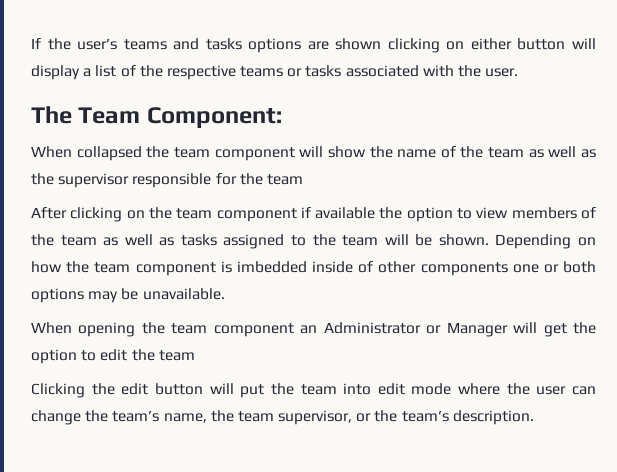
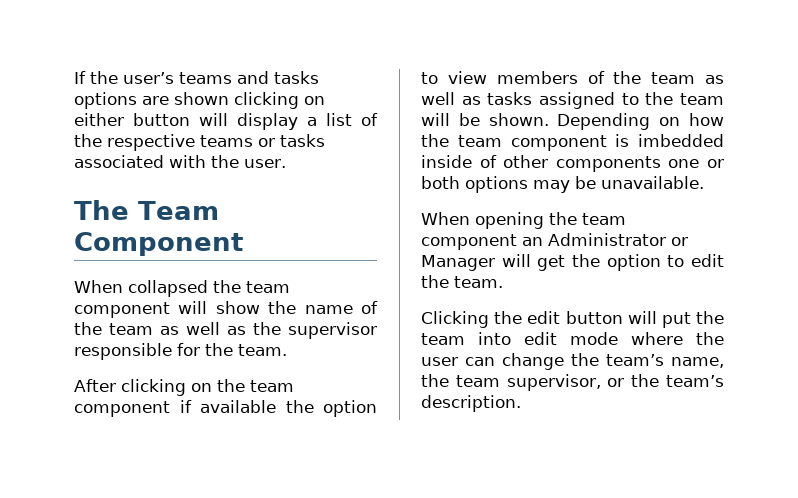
- The Team Component:
+ The Team Component
- When collapsed the team component will show the name of the team as well as the supervisor responsible for the team
+ When collapsed the team component will show the name of the team as well as the supervisor responsible for the team.
- When opening the team component an Administrator or Manager will get the option to edit the team
+ When opening the team component an Administrator or Manager will get the option to edit the team.

